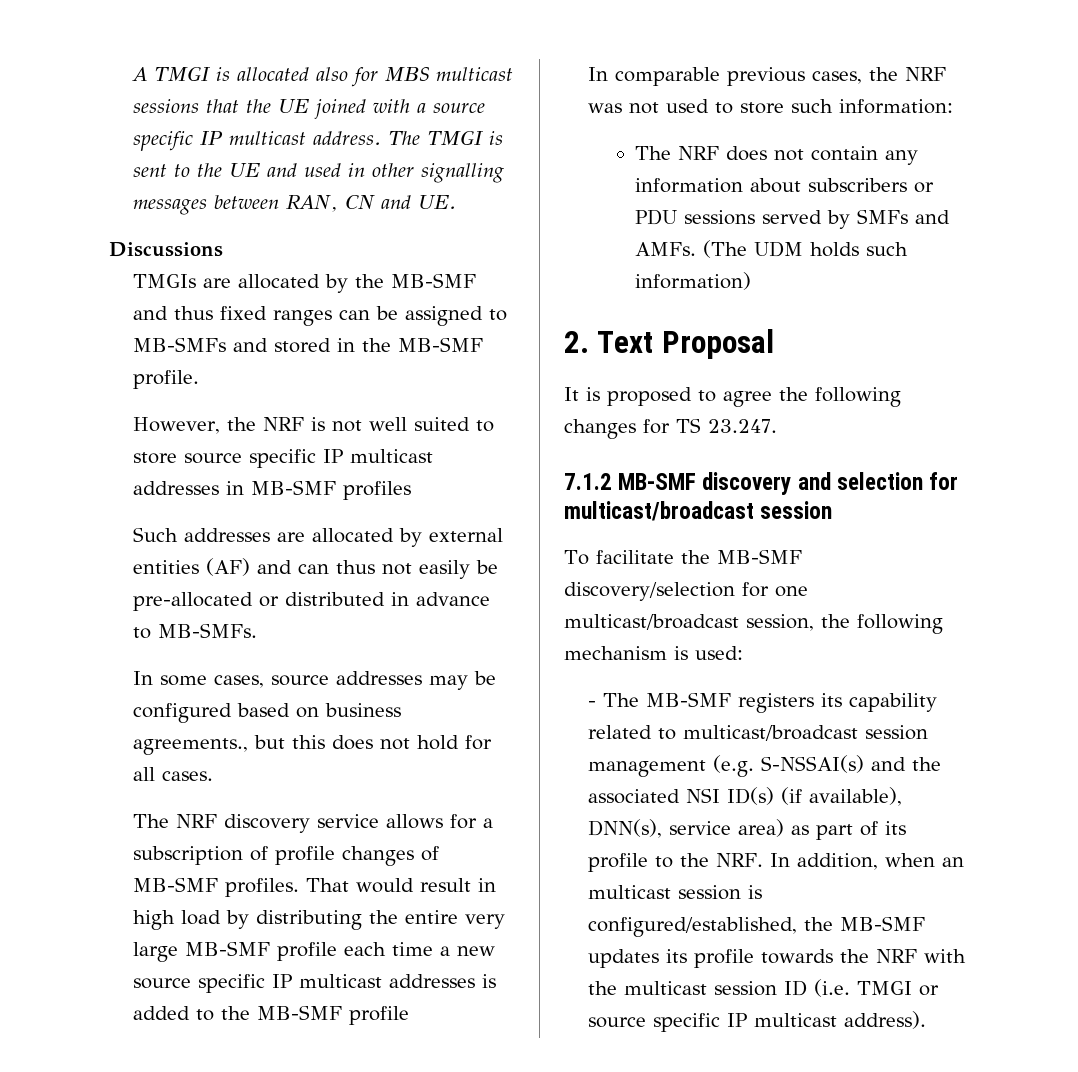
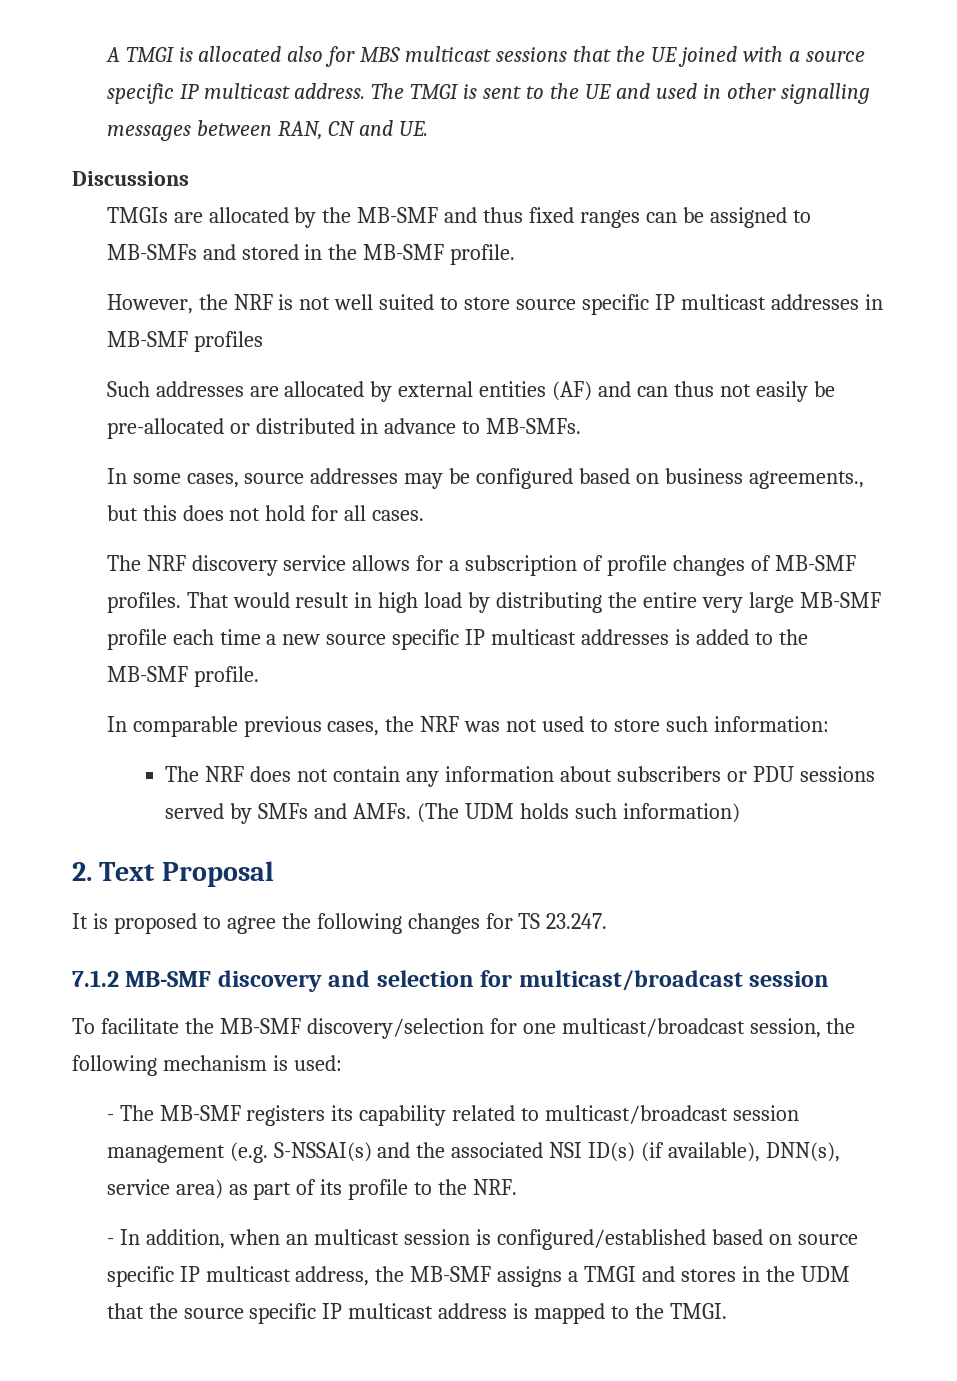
- That would result in high load by distributing the entire very large MB-SMF profile each time a new source specific IP multicast addresses is added to the MB-SMF profile
+ That would result in high load by distributing the entire very large MB-SMF profile each time a new source specific IP multicast addresses is added to the MB-SMF profile.
- - The MB-SMF registers its capability related to multicast/broadcast session management (e.g. S-NSSAI(s) and the associated NSI ID(s) (if available), DNN(s), service area) as part of its profile to the NRF. In addition, when an multicast session is configured/established, the MB-SMF updates its profile towards the NRF with the multicast session ID (i.e. TMGI or source specific IP multicast address).
+ - The MB-SMF registers its capability related to multicast/broadcast session management (e.g. S-NSSAI(s) and the associated NSI ID(s) (if available), DNN(s), service area) as part of its profile to the NRF.
+ - In addition, when an multicast session is configured/established based on source specific IP multicast address, the MB-SMF assigns a TMGI and stores in the UDM that the source specific IP multicast address is mapped to the TMGI.

